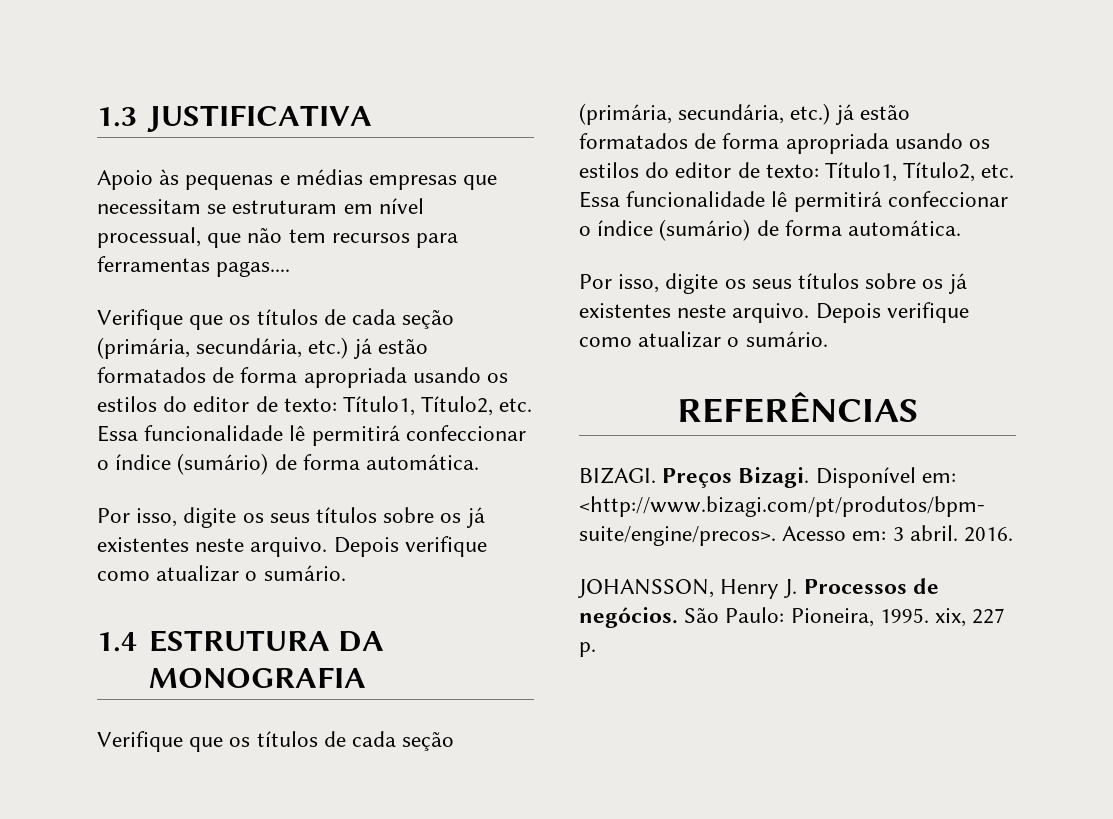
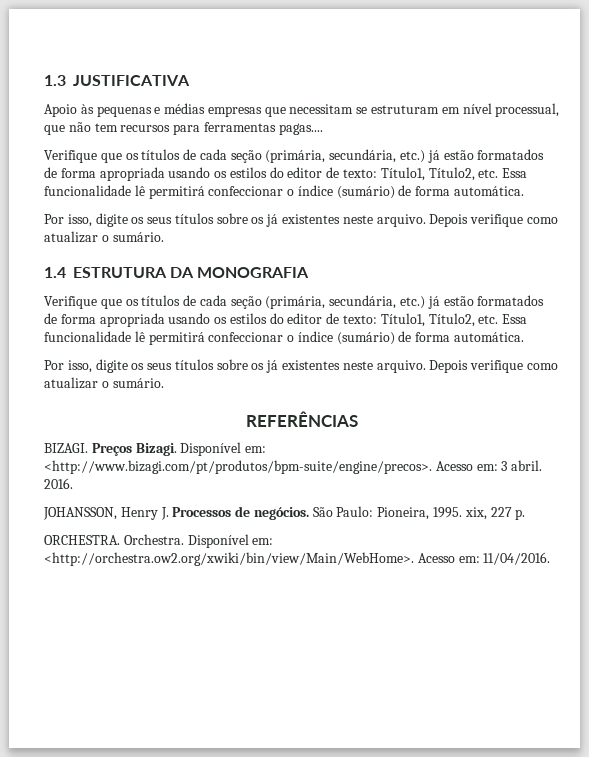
+ ORCHESTRA. Orchestra. Disponível em: <http://orchestra.ow2.org/xwiki/bin/view/Main/WebHome>. Acesso em: 11/04/2016.

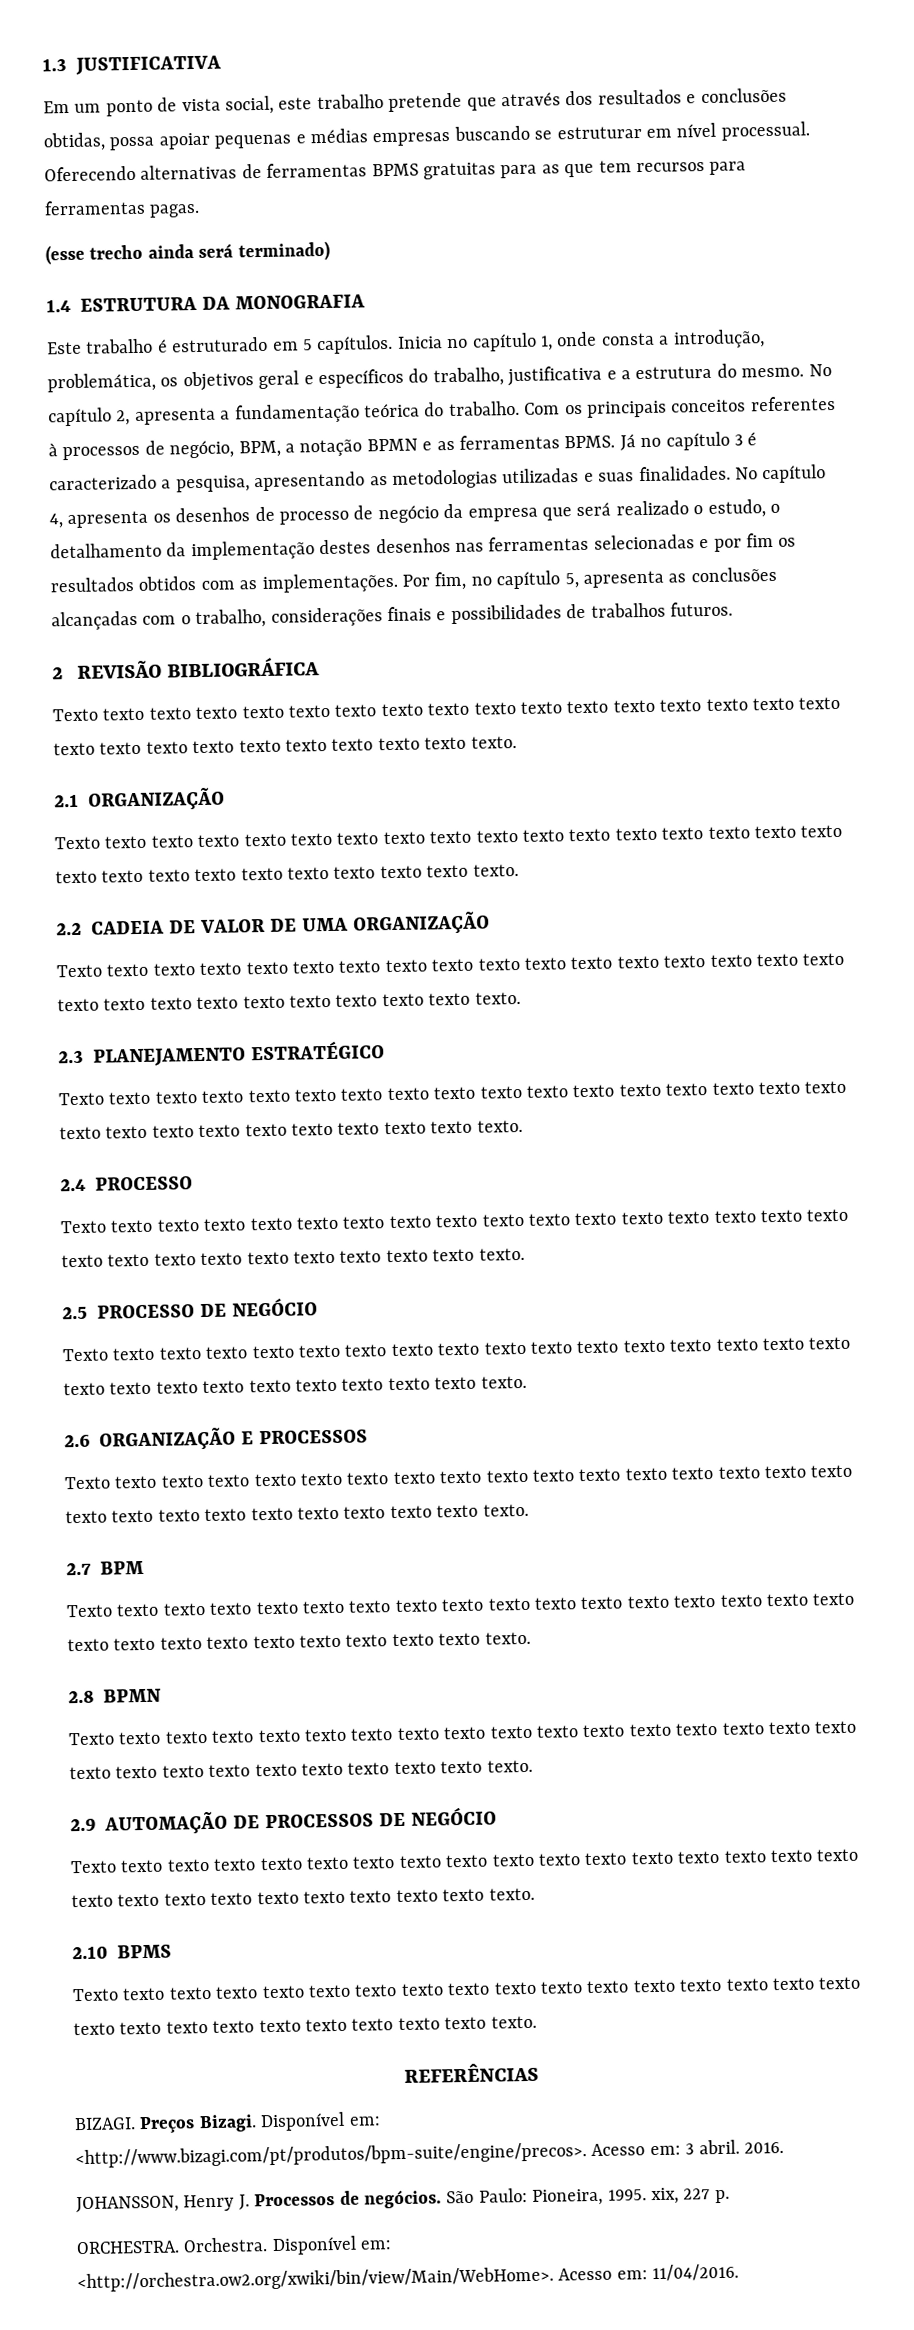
- Apoio às pequenas e médias empresas que necessitam se estruturam em nível processual, que não tem recursos para ferramentas pagas....
- Verifique que os títulos de cada seção (primária, secundária, etc.) já estão formatados de forma apropriada usando os estilos do editor de texto: Título1, Título2, etc. Essa funcionalidade lê permitirá confeccionar o índice (sumário) de forma automática.
- Por isso, digite os seus títulos sobre os já existentes neste arquivo. Depois verifique como atualizar o sumário.
+ Em um ponto de vista social, este trabalho pretende que através dos resultados e conclusões obtidas, possa apoiar pequenas e médias empresas buscando se estruturar em nível processual. Oferecendo alternativas de ferramentas BPMS gratuitas para as que tem recursos para ferramentas pagas.
+ (esse trecho ainda será terminado)
  1.4 ESTRUTURA DA MONOGRAFIA
- Verifique que os títulos de cada seção (primária, secundária, etc.) já estão formatados de forma apropriada usando os estilos do editor de texto: Título1, Título2, etc. Essa funcionalidade lê permitirá confeccionar o índice (sumário) de forma automática.
- Por isso, digite os seus títulos sobre os já existentes neste arquivo. Depois verifique como atualizar o sumário.
+ Este trabalho é estruturado em 5 capítulos. Inicia no capítulo 1, onde consta a introdução, problemática, os objetivos geral e específicos do trabalho, justificativa e a estrutura do mesmo. No capítulo 2, apresenta a fundamentação teórica do trabalho. Com os principais conceitos referentes à processos de negócio, BPM, a notação BPMN e as ferramentas BPMS. Já no capítulo 3 é caracterizado a pesquisa, apresentando as metodologias utilizadas e suas finalidades. No capítulo 4, apresenta os desenhos de processo de negócio da empresa que será realizado o estudo, o detalhamento da implementação destes desenhos nas ferramentas selecionadas e por fim os resultados obtidos com as implementações. Por fim, no capítulo 5, apresenta as conclusões alcançadas com o trabalho, considerações finais e possibilidades de trabalhos futuros.
+ 2 REVISÃO BIBLIOGRÁFICA
+ Texto texto texto texto texto texto texto texto texto texto texto texto texto texto texto texto texto texto texto texto texto texto texto texto texto texto texto.
+ 2.1 ORGANIZAÇÃO
+ Texto texto texto texto texto texto texto texto texto texto texto texto texto texto texto texto texto texto texto texto texto texto texto texto texto texto texto.
+ 2.2 CADEIA DE VALOR DE UMA ORGANIZAÇÃO
+ Texto texto texto texto texto texto texto texto texto texto texto texto texto texto texto texto texto texto texto texto texto texto texto texto texto texto texto.
+ 2.3 PLANEJAMENTO ESTRATÉGICO
+ Texto texto texto texto texto texto texto texto texto texto texto texto texto texto texto texto texto texto texto texto texto texto texto texto texto texto texto.
+ 2.4 PROCESSO
+ Texto texto texto texto texto texto texto texto texto texto texto texto texto texto texto texto texto texto texto texto texto texto texto texto texto texto texto.
+ 2.5 PROCESSO DE NEGÓCIO
+ Texto texto texto texto texto texto texto texto texto texto texto texto texto texto texto texto texto texto texto texto texto texto texto texto texto texto texto.
+ 2.6 ORGANIZAÇÃO E PROCESSOS
+ Texto texto texto texto texto texto texto texto texto texto texto texto texto texto texto texto texto texto texto texto texto texto texto texto texto texto texto.
+ 2.7 BPM
+ Texto texto texto texto texto texto texto texto texto texto texto texto texto texto texto texto texto texto texto texto texto texto texto texto texto texto texto.
+ 2.8 BPMN
+ Texto texto texto texto texto texto texto texto texto texto texto texto texto texto texto texto texto texto texto texto texto texto texto texto texto texto texto.
+ 2.9 AUTOMAÇÃO DE PROCESSOS DE NEGÓCIO
+ Texto texto texto texto texto texto texto texto texto texto texto texto texto texto texto texto texto texto texto texto texto texto texto texto texto texto texto.
+ 2.10 BPMS
+ Texto texto texto texto texto texto texto texto texto texto texto texto texto texto texto texto texto texto texto texto texto texto texto texto texto texto texto.

